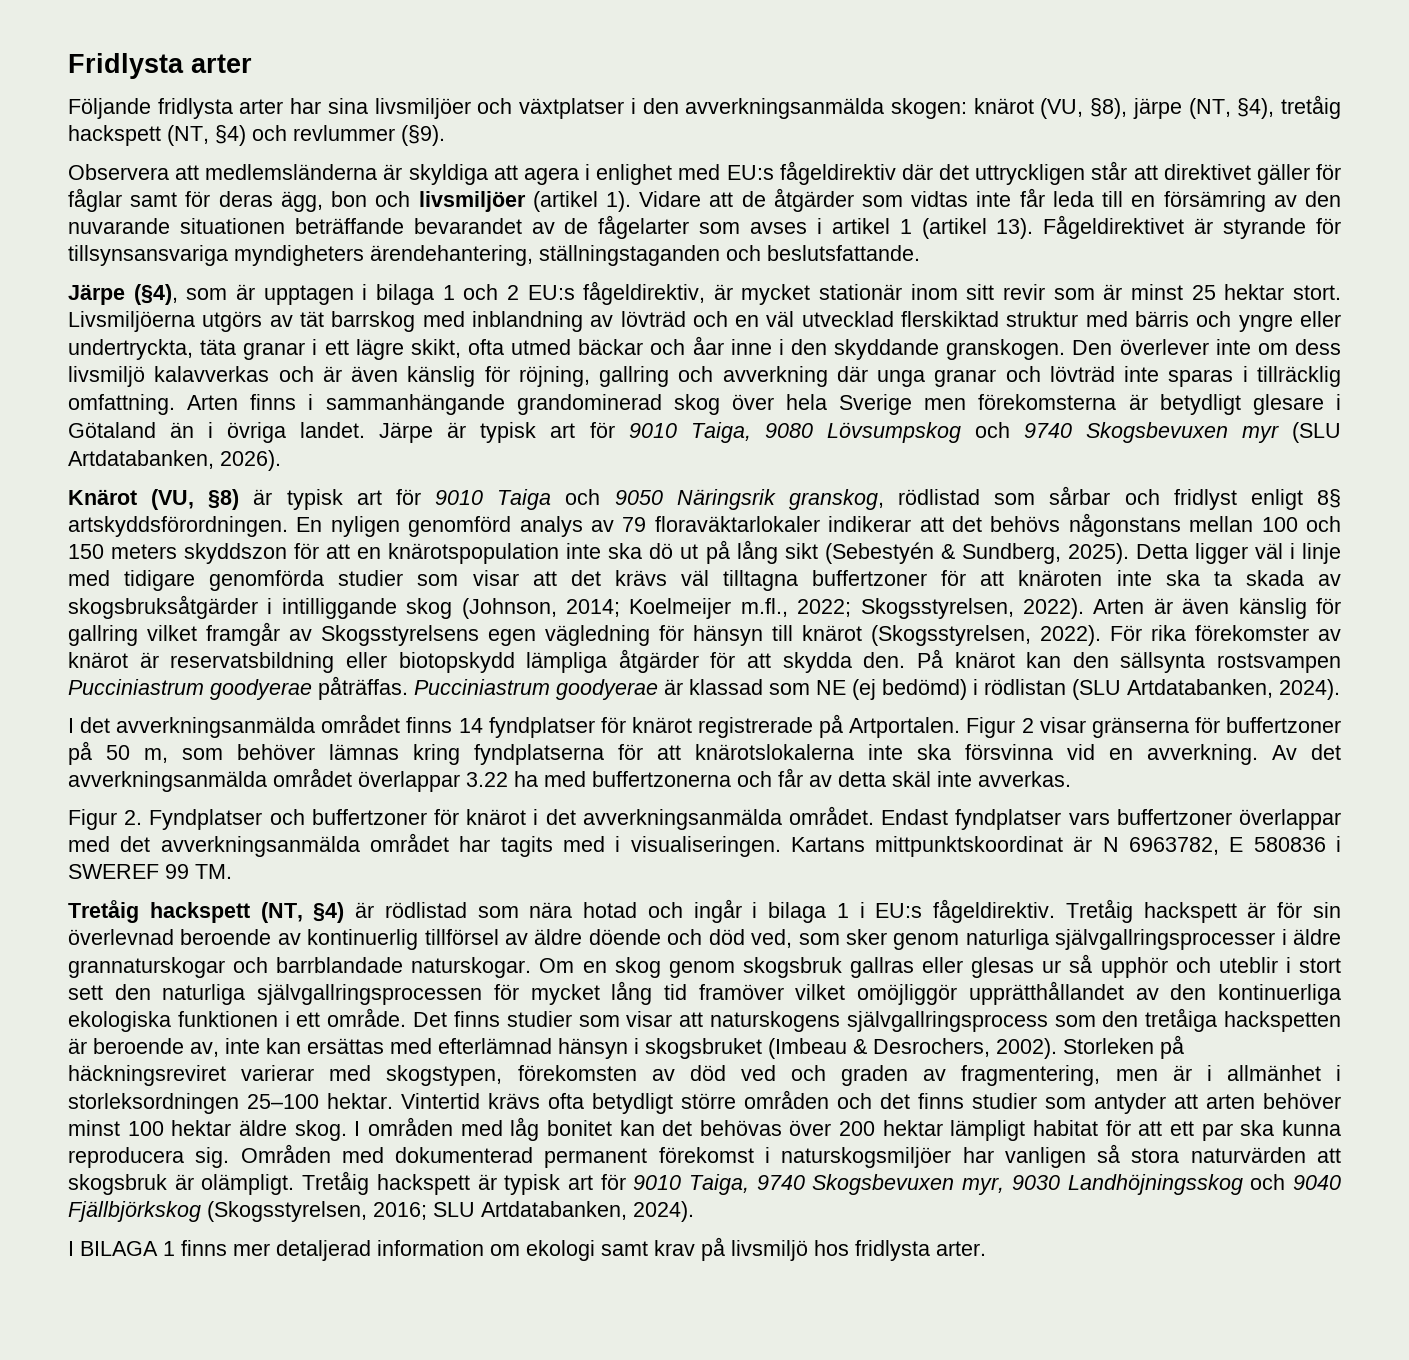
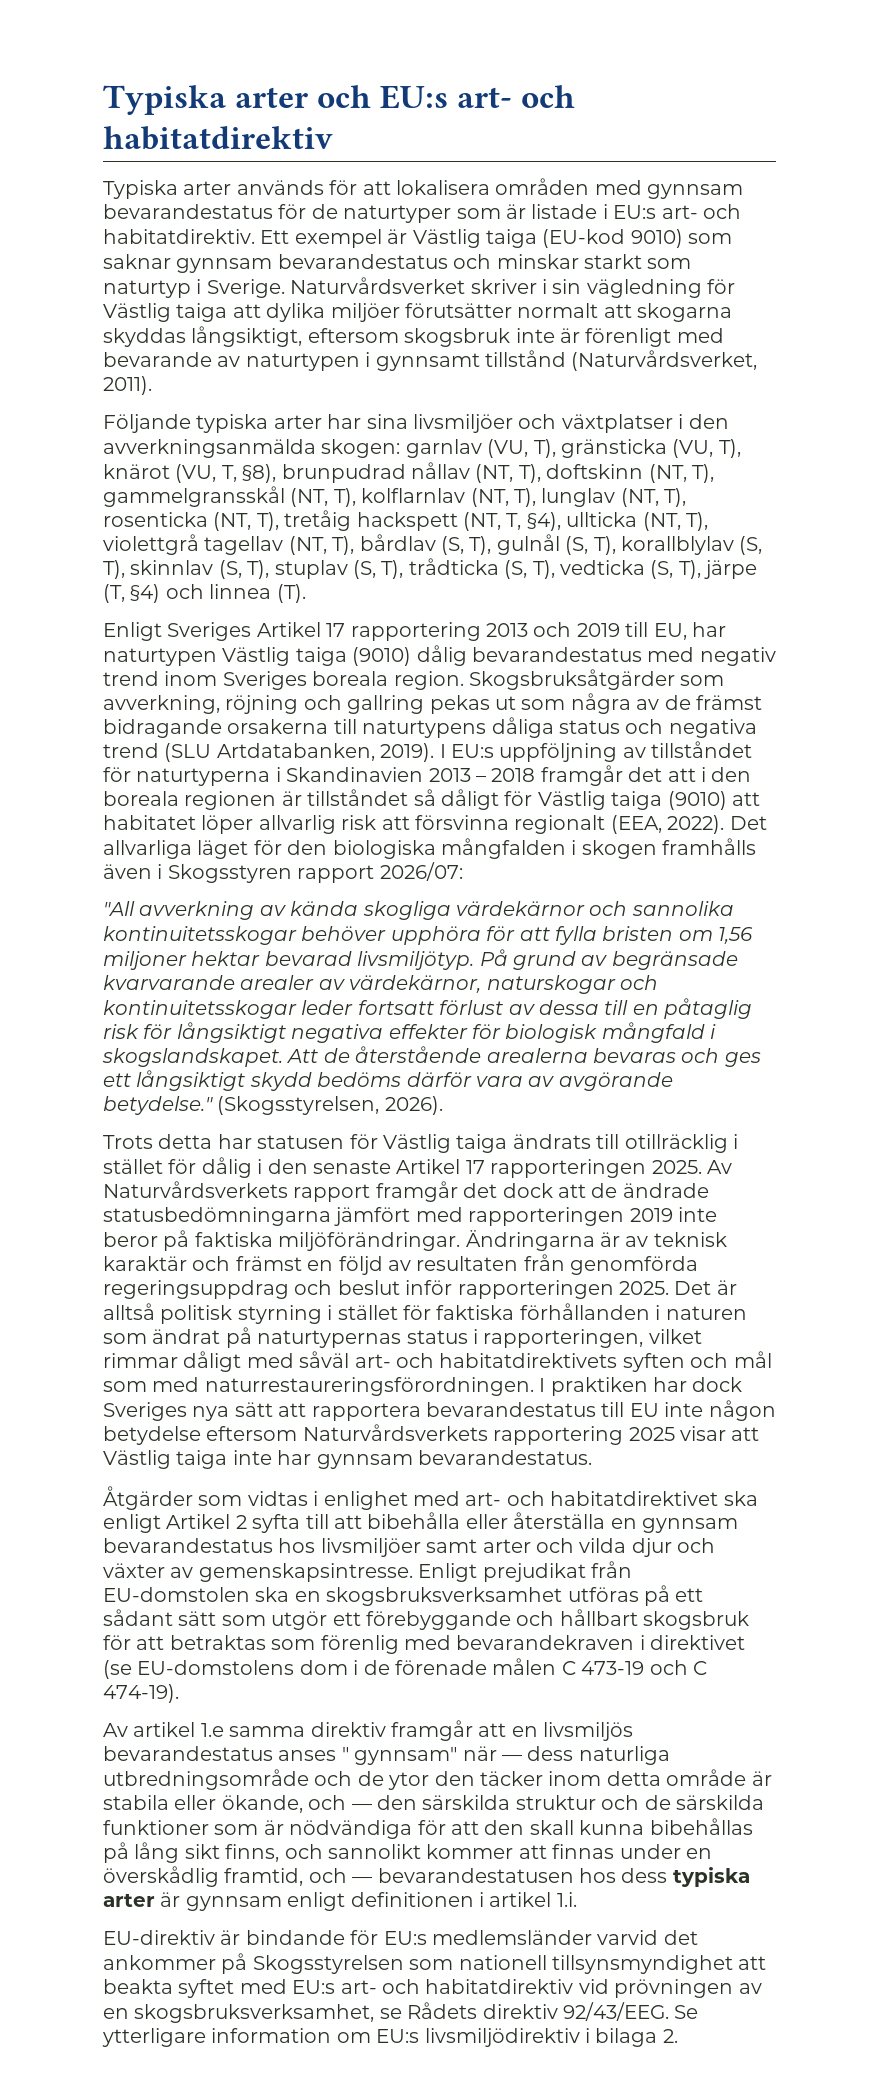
- Fridlysta arter
+ Typiska arter och EU:s art- och habitatdirektiv
+ Typiska arter används för att lokalisera områden med gynnsam bevarandestatus för de naturtyper som är listade i EU:s art- och habitatdirektiv. Ett exempel är Västlig taiga (EU-kod 9010) som saknar gynnsam bevarandestatus och minskar starkt som naturtyp i Sverige. Naturvårdsverket skriver i sin vägledning för Västlig taiga att dylika miljöer förutsätter normalt att skogarna skyddas långsiktigt, eftersom skogsbruk inte är förenligt med bevarande av naturtypen i gynnsamt tillstånd (Naturvårdsverket, 2011).
- Följande fridlysta arter har sina livsmiljöer och växtplatser i den avverkningsanmälda skogen: knärot (VU, §8), järpe (NT, §4), tretåig hackspett (NT, §4) och revlummer (§9).
- Observera att medlemsländerna är skyldiga att agera i enlighet med EU:s fågeldirektiv där det uttryckligen står att direktivet gäller för fåglar samt för deras ägg, bon och livsmiljöer (artikel 1). Vidare att de åtgärder som vidtas inte får leda till en försämring av den nuvarande situationen beträffande bevarandet av de fågelarter som avses i artikel 1 (artikel 13). Fågeldirektivet är styrande för tillsynsansvariga myndigheters ärendehantering, ställningstaganden och beslutsfattande.
- Järpe (§4), som är upptagen i bilaga 1 och 2 EU:s fågeldirektiv, är mycket stationär inom sitt revir som är minst 25 hektar stort. Livsmiljöerna utgörs av tät barrskog med inblandning av lövträd och en väl utvecklad flerskiktad struktur med bärris och yngre eller undertryckta, täta granar i ett lägre skikt, ofta utmed bäckar och åar inne i den skyddande granskogen. Den överlever inte om dess livsmiljö kalavverkas och är även känslig för röjning, gallring och avverkning där unga granar och lövträd inte sparas i tillräcklig omfattning. Arten finns i sammanhängande grandominerad skog över hela Sverige men förekomsterna är betydligt glesare i Götaland än i övriga landet. Järpe är typisk art för 9010 Taiga, 9080 Lövsumpskog och 9740 Skogsbevuxen myr (SLU Artdatabanken, 2026).
- Knärot (VU, §8) är typisk art för 9010 Taiga och 9050 Näringsrik granskog, rödlistad som sårbar och fridlyst enligt 8§ artskyddsförordningen. En nyligen genomförd analys av 79 floraväktarlokaler indikerar att det behövs någonstans mellan 100 och 150 meters skyddszon för att en knärotspopulation inte ska dö ut på lång sikt (Sebestyén & Sundberg, 2025). Detta ligger väl i linje med tidigare genomförda studier som visar att det krävs väl tilltagna buffertzoner för att knäroten inte ska ta skada av skogsbruksåtgärder i intilliggande skog (Johnson, 2014; Koelmeijer m.fl., 2022; Skogsstyrelsen, 2022). Arten är även känslig för gallring vilket framgår av Skogsstyrelsens egen vägledning för hänsyn till knärot (Skogsstyrelsen, 2022). För rika förekomster av knärot är reservatsbildning eller biotopskydd lämpliga åtgärder för att skydda den. På knärot kan den sällsynta rostsvampen Pucciniastrum goodyerae påträffas. Pucciniastrum goodyerae är klassad som NE (ej bedömd) i rödlistan (SLU Artdatabanken, 2024).
- I det avverkningsanmälda området finns 14 fyndplatser för knärot registrerade på Artportalen. Figur 2 visar gränserna för buffertzoner på 50 m, som behöver lämnas kring fyndplatserna för att knärotslokalerna inte ska försvinna vid en avverkning. Av det avverkningsanmälda området överlappar 3.22 ha med buffertzonerna och får av detta skäl inte avverkas.
- Figur 2. Fyndplatser och buffertzoner för knärot i det avverkningsanmälda området. Endast fyndplatser vars buffertzoner överlappar med det avverkningsanmälda området har tagits med i visualiseringen. Kartans mittpunktskoordinat är N 6963782, E 580836 i SWEREF 99 TM.
- Tretåig hackspett (NT, §4) är rödlistad som nära hotad och ingår i bilaga 1 i EU:s fågeldirektiv. Tretåig hackspett är för sin överlevnad beroende av kontinuerlig tillförsel av äldre döende och död ved, som sker genom naturliga självgallringsprocesser i äldre grannaturskogar och barrblandade naturskogar. Om en skog genom skogsbruk gallras eller glesas ur så upphör och uteblir i stort sett den naturliga självgallringsprocessen för mycket lång tid framöver vilket omöjliggör upprätthållandet av den kontinuerliga ekologiska funktionen i ett område. Det finns studier som visar att naturskogens självgallringsprocess som den tretåiga hackspetten är beroende av, inte kan ersättas med efterlämnad hänsyn i skogsbruket (Imbeau & Desrochers, 2002). Storleken på häckningsreviret varierar med skogstypen, förekomsten av död ved och graden av fragmentering, men är i allmänhet i storleksordningen 25–100 hektar. Vintertid krävs ofta betydligt större områden och det finns studier som antyder att arten behöver minst 100 hektar äldre skog. I områden med låg bonitet kan det behövas över 200 hektar lämpligt habitat för att ett par ska kunna reproducera sig. Områden med dokumenterad permanent förekomst i naturskogsmiljöer har vanligen så stora naturvärden att skogsbruk är olämpligt. Tretåig hackspett är typisk art för 9010 Taiga, 9740 Skogsbevuxen myr, 9030 Landhöjningsskog och 9040 Fjällbjörkskog (Skogsstyrelsen, 2016; SLU Artdatabanken, 2024).
- I BILAGA 1 finns mer detaljerad information om ekologi samt krav på livsmiljö hos fridlysta arter.
+ Följande typiska arter har sina livsmiljöer och växtplatser i den avverkningsanmälda skogen: garnlav (VU, T), gränsticka (VU, T), knärot (VU, T, §8), brunpudrad nållav (NT, T), doftskinn (NT, T), gammelgransskål (NT, T), kolflarnlav (NT, T), lunglav (NT, T), rosenticka (NT, T), tretåig hackspett (NT, T, §4), ullticka (NT, T), violettgrå tagellav (NT, T), bårdlav (S, T), gulnål (S, T), korallblylav (S, T), skinnlav (S, T), stuplav (S, T), trådticka (S, T), vedticka (S, T), järpe (T, §4) och linnea (T).
+ Enligt Sveriges Artikel 17 rapportering 2013 och 2019 till EU, har naturtypen Västlig taiga (9010) dålig bevarandestatus med negativ trend inom Sveriges boreala region. Skogsbruksåtgärder som avverkning, röjning och gallring pekas ut som några av de främst bidragande orsakerna till naturtypens dåliga status och negativa trend (SLU Artdatabanken, 2019). I EU:s uppföljning av tillståndet för naturtyperna i Skandinavien 2013 – 2018 framgår det att i den boreala regionen är tillståndet så dåligt för Västlig taiga (9010) att habitatet löper allvarlig risk att försvinna regionalt (EEA, 2022). Det allvarliga läget för den biologiska mångfalden i skogen framhålls även i Skogsstyren rapport 2026/07:
+ "All avverkning av kända skogliga värdekärnor och sannolika kontinuitetsskogar behöver upphöra för att fylla bristen om 1,56 miljoner hektar bevarad livsmiljötyp. På grund av begränsade kvarvarande arealer av värdekärnor, naturskogar och kontinuitetsskogar leder fortsatt förlust av dessa till en påtaglig risk för långsiktigt negativa effekter för biologisk mångfald i skogslandskapet. Att de återstående arealerna bevaras och ges ett långsiktigt skydd bedöms därför vara av avgörande betydelse." (Skogsstyrelsen, 2026).
+ Trots detta har statusen för Västlig taiga ändrats till otillräcklig i stället för dålig i den senaste Artikel 17 rapporteringen 2025. Av Naturvårdsverkets rapport framgår det dock att de ändrade statusbedömningarna jämfört med rapporteringen 2019 inte beror på faktiska miljöförändringar. Ändringarna är av teknisk karaktär och främst en följd av resultaten från genomförda regeringsuppdrag och beslut inför rapporteringen 2025. Det är alltså politisk styrning i stället för faktiska förhållanden i naturen som ändrat på naturtypernas status i rapporteringen, vilket rimmar dåligt med såväl art- och habitatdirektivets syften och mål som med naturrestaureringsförordningen. I praktiken har dock Sveriges nya sätt att rapportera bevarandestatus till EU inte någon betydelse eftersom Naturvårdsverkets rapportering 2025 visar att Västlig taiga inte har gynnsam bevarandestatus.
+ Åtgärder som vidtas i enlighet med art- och habitatdirektivet ska enligt Artikel 2 syfta till att bibehålla eller återställa en gynnsam bevarandestatus hos livsmiljöer samt arter och vilda djur och växter av gemenskapsintresse. Enligt prejudikat från EU-domstolen ska en skogsbruksverksamhet utföras på ett sådant sätt som utgör ett förebyggande och hållbart skogsbruk för att betraktas som förenlig med bevarandekraven i direktivet (se EU-domstolens dom i de förenade målen C 473-19 och C 474-19).
+ Av artikel 1.e samma direktiv framgår att en livsmiljös bevarandestatus anses " gynnsam" när — dess naturliga utbredningsområde och de ytor den täcker inom detta område är stabila eller ökande, och — den särskilda struktur och de särskilda funktioner som är nödvändiga för att den skall kunna bibehållas på lång sikt finns, och sannolikt kommer att finnas under en överskådlig framtid, och — bevarandestatusen hos dess typiska arter är gynnsam enligt definitionen i artikel 1.i.
+ EU-direktiv är bindande för EU:s medlemsländer varvid det ankommer på Skogsstyrelsen som nationell tillsynsmyndighet att beakta syftet med EU:s art- och habitatdirektiv vid prövningen av en skogsbruksverksamhet, se Rådets direktiv 92/43/EEG. Se ytterligare information om EU:s livsmiljödirektiv i bilaga 2.

